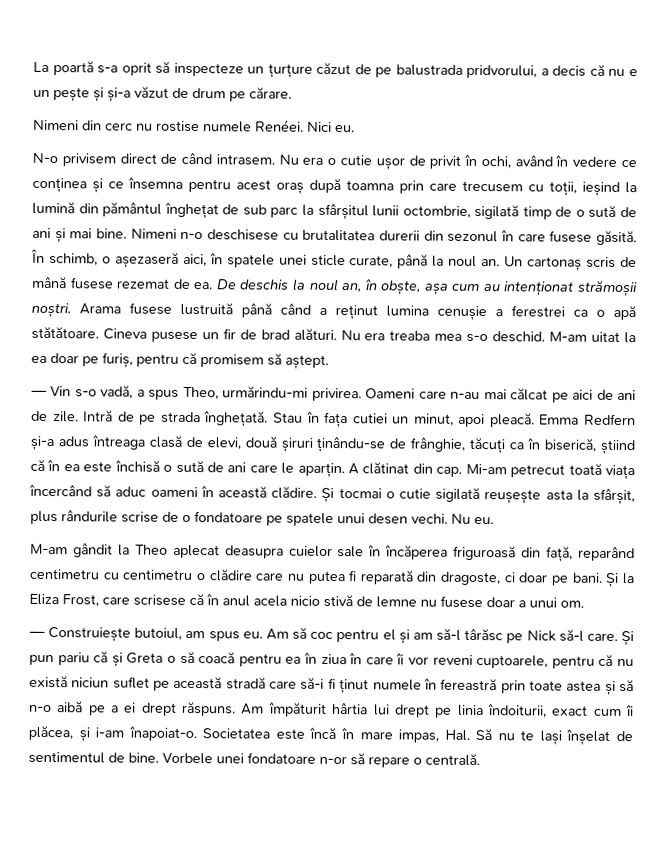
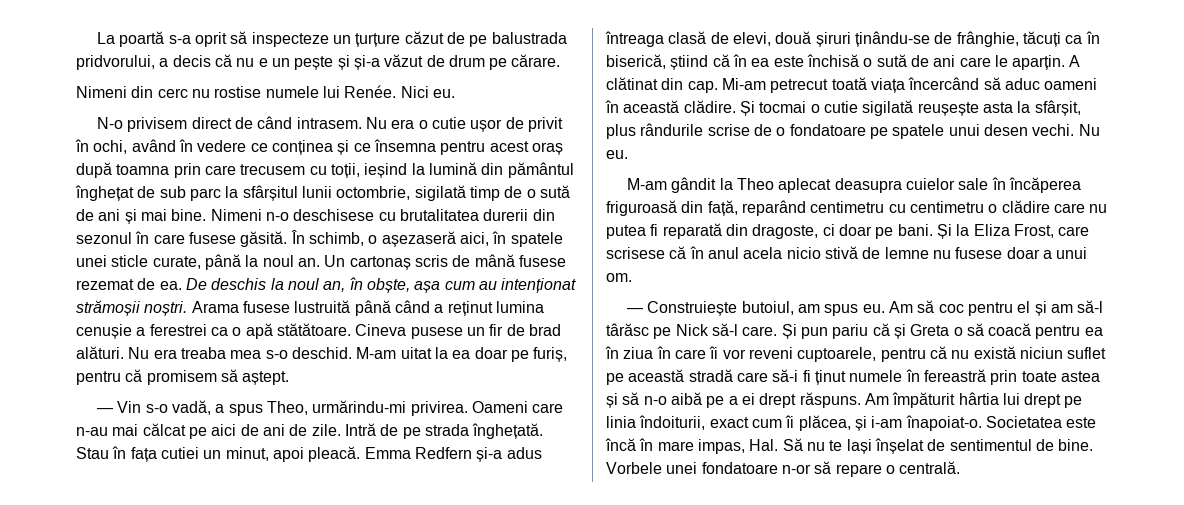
- Nimeni din cerc nu rostise numele Renéei.
+ Nimeni din cerc nu rostise numele lui Renée.

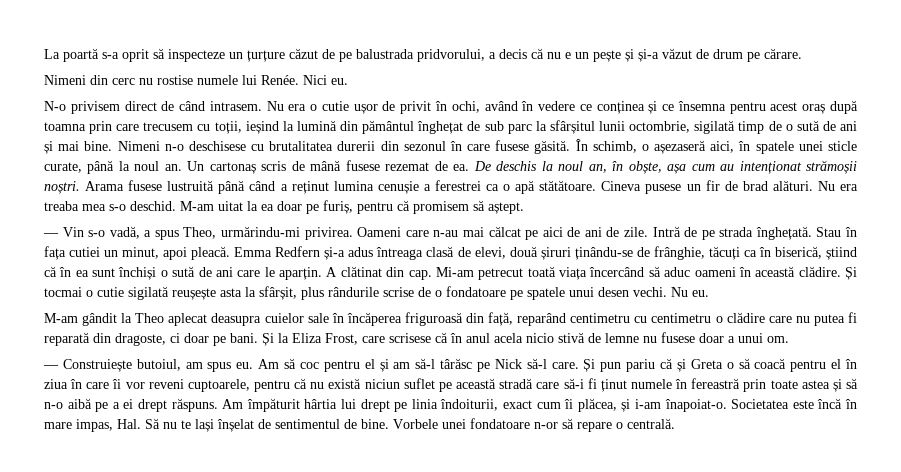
- Emma Redfern și-a adus întreaga clasă de elevi, două șiruri ținându-se de frânghie, tăcuți ca în biserică, știind că în ea este închisă o sută de ani care le aparțin.
+ Emma Redfern și-a adus întreaga clasă de elevi, două șiruri ținându-se de frânghie, tăcuți ca în biserică, știind că în ea sunt închiși o sută de ani care le aparțin.
- Și pun pariu că și Greta o să coacă pentru ea în ziua în care îi vor reveni cuptoarele, pentru că nu există niciun suflet pe această stradă care să-i fi ținut numele în fereastră prin toate astea și să n-o aibă pe a ei drept răspuns.
+ Și pun pariu că și Greta o să coacă pentru el în ziua în care îi vor reveni cuptoarele, pentru că nu există niciun suflet pe această stradă care să-i fi ținut numele în fereastră prin toate astea și să n-o aibă pe a ei drept răspuns.

